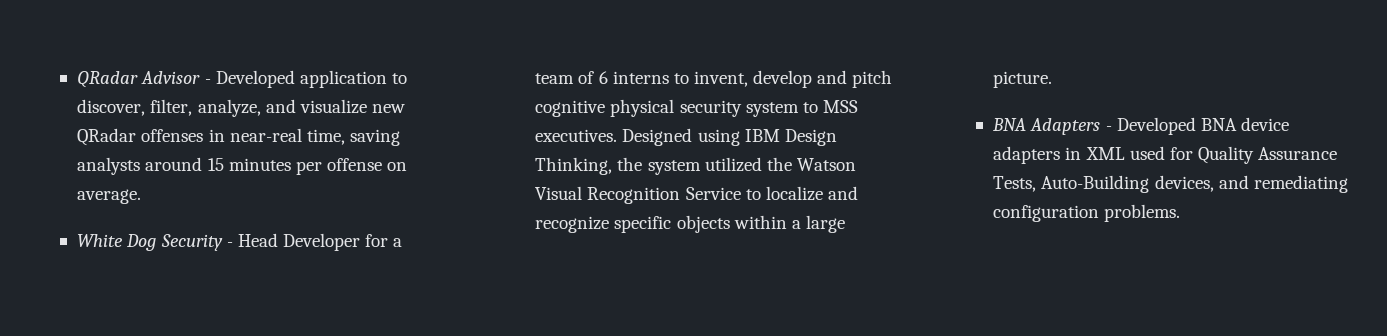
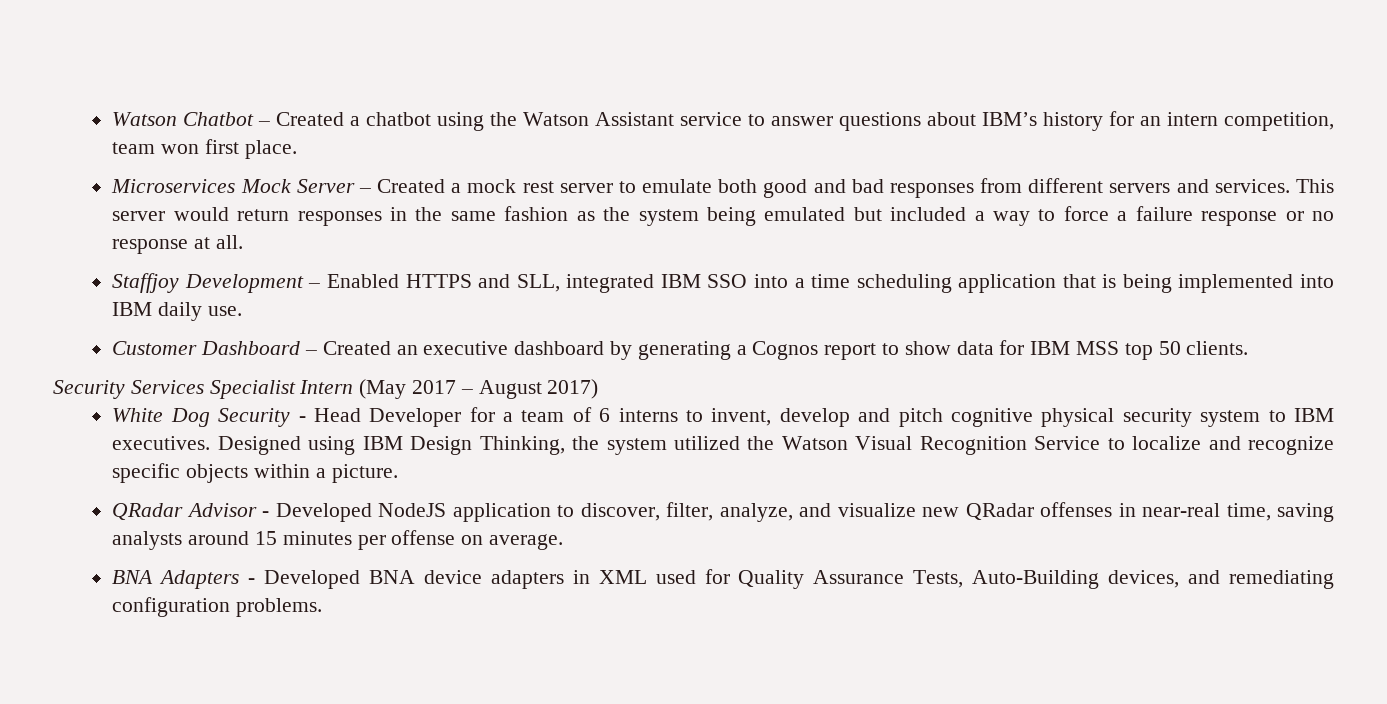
+ Watson Chatbot – Created a chatbot using the Watson Assistant service to answer questions about IBM’s history for an intern competition, team won first place.
+ Microservices Mock Server – Created a mock rest server to emulate both good and bad responses from different servers and services. This server would return responses in the same fashion as the system being emulated but included a way to force a failure response or no response at all.
+ Staffjoy Development – Enabled HTTPS and SLL, integrated IBM SSO into a time scheduling application that is being implemented into IBM daily use.
+ Customer Dashboard – Created an executive dashboard by generating a Cognos report to show data for IBM MSS top 50 clients.
+ Security Services Specialist Intern (May 2017 – August 2017)
+ White Dog Security - Head Developer for a team of 6 interns to invent, develop and pitch cognitive physical security system to IBM executives. Designed using IBM Design Thinking, the system utilized the Watson Visual Recognition Service to localize and recognize specific objects within a picture.
- QRadar Advisor - Developed application to discover, filter, analyze, and visualize new QRadar offenses in near-real time, saving analysts around 15 minutes per offense on average.
+ QRadar Advisor - Developed NodeJS application to discover, filter, analyze, and visualize new QRadar offenses in near-real time, saving analysts around 15 minutes per offense on average.
- White Dog Security - Head Developer for a team of 6 interns to invent, develop and pitch cognitive physical security system to MSS executives. Designed using IBM Design Thinking, the system utilized the Watson Visual Recognition Service to localize and recognize specific objects within a large picture.

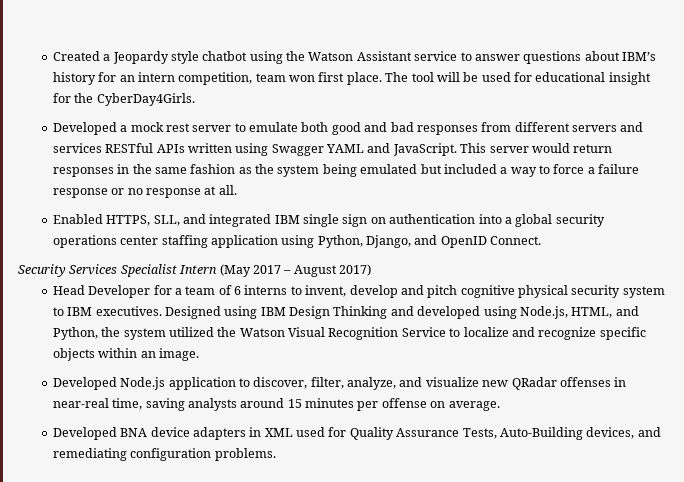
- Watson Chatbot – Created a chatbot using the Watson Assistant service to answer questions about IBM’s history for an intern competition, team won first place.
- Microservices Mock Server – Created a mock rest server to emulate both good and bad responses from different servers and services.
+ Created a Jeopardy style chatbot using the Watson Assistant service to answer questions about IBM’s history for an intern competition, team won first place. The tool will be used for educational insight for the CyberDay4Girls.
+ Developed a mock rest server to emulate both good and bad responses from different servers and services RESTful APIs written using Swagger YAML and JavaScript.
- Staffjoy Development – Enabled HTTPS and SLL, integrated IBM SSO into a time scheduling application that is being implemented into IBM daily use.
- Customer Dashboard – Created an executive dashboard by generating a Cognos report to show data for IBM MSS top 50 clients.
+ Enabled HTTPS, SLL, and integrated IBM single sign on authentication into a global security operations center staffing application using Python, Django, and OpenID Connect.
- White Dog Security - Head Developer for a team of 6 interns to invent, develop and pitch cognitive physical security system to IBM executives.
+ Head Developer for a team of 6 interns to invent, develop and pitch cognitive physical security system to IBM executives.
- Designed using IBM Design Thinking, the system utilized the Watson Visual Recognition Service to localize and recognize specific objects within a picture.
- QRadar Advisor - Developed NodeJS application to discover, filter, analyze, and visualize new QRadar offenses in near-real time, saving analysts around 15 minutes per offense on average.
+ Designed using IBM Design Thinking and developed using Node.js, HTML, and Python, the system utilized the Watson Visual Recognition Service to localize and recognize specific objects within an image.
+ Developed Node.js application to discover, filter, analyze, and visualize new QRadar offenses in near-real time, saving analysts around 15 minutes per offense on average.
- BNA Adapters - Developed BNA device adapters in XML used for Quality Assurance Tests, Auto-Building devices, and remediating configuration problems.
+ Developed BNA device adapters in XML used for Quality Assurance Tests, Auto-Building devices, and remediating configuration problems.

